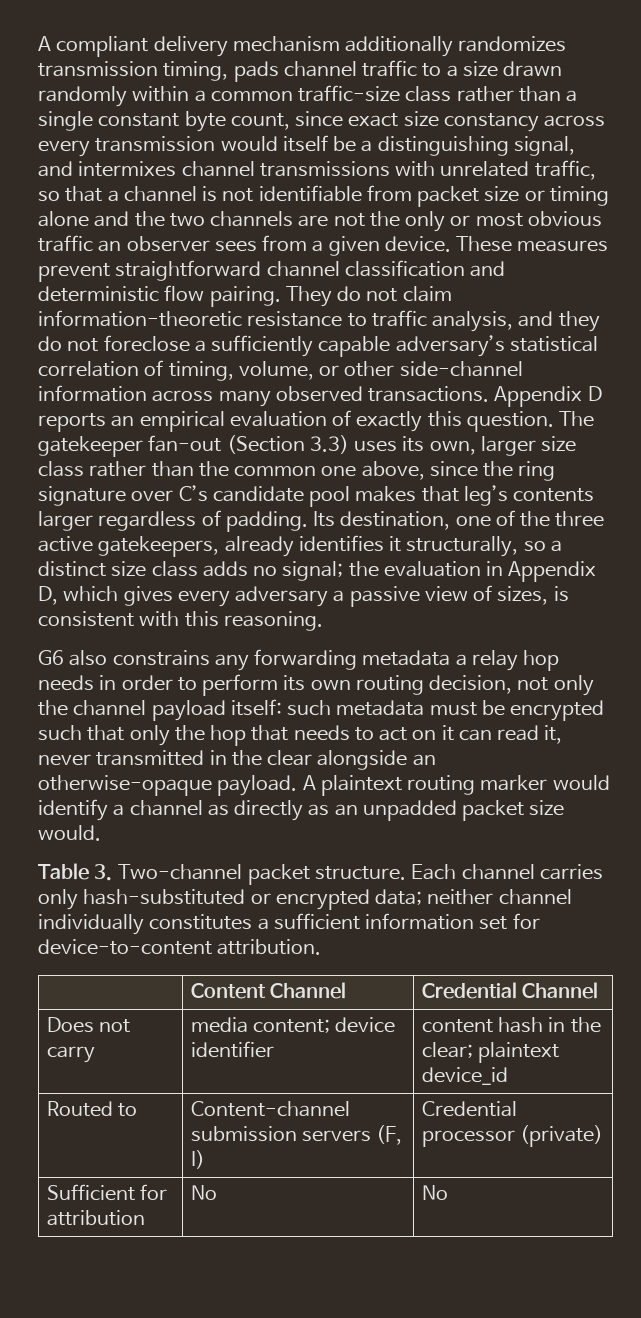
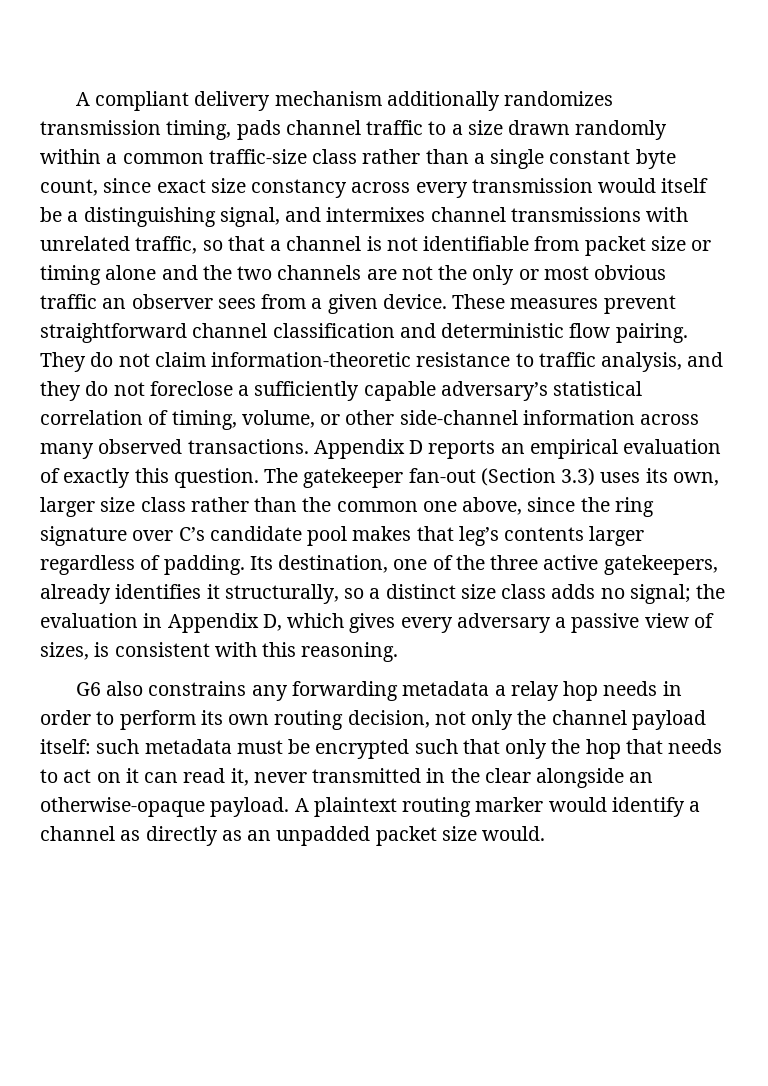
- Table 3. Two-channel packet structure. Each channel carries only hash-substituted or encrypted data; neither channel individually constitutes a sufficient information set for device-to-content attribution.
- | Content Channel | Credential Channel
- Does not carry | media content; device identifier | content hash in the clear; plaintext device_id
- Routed to | Content-channel submission servers (F, I) | Credential processor (private)
- Sufficient for attribution | No | No

